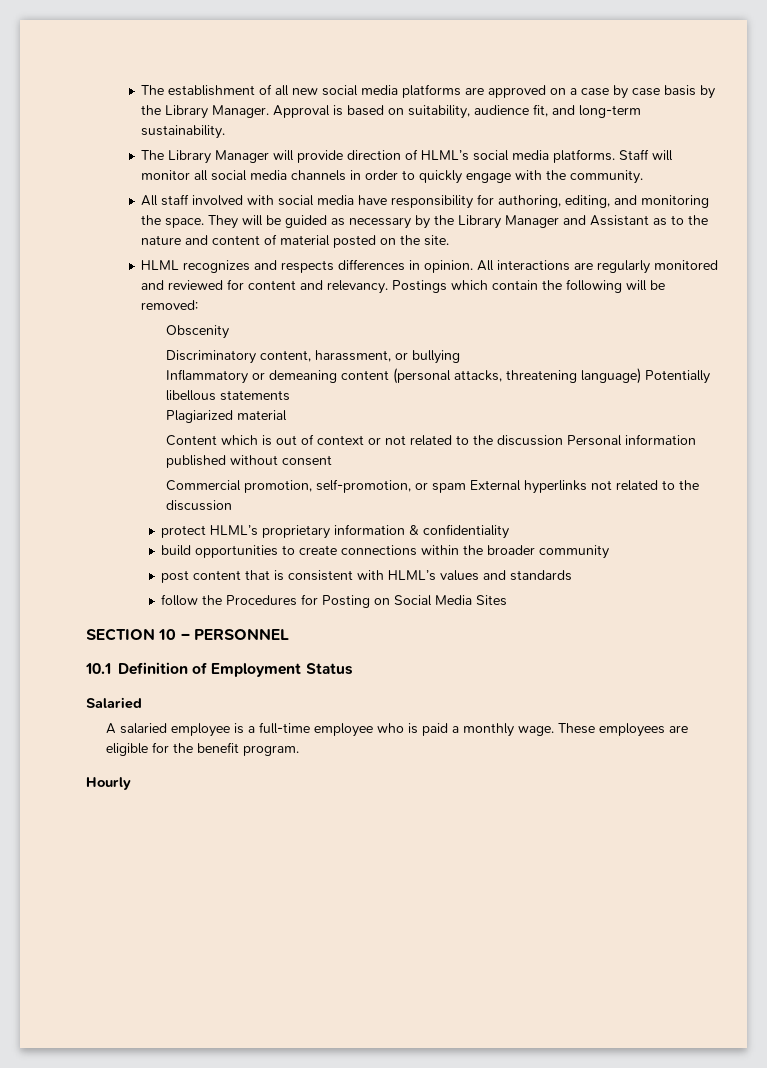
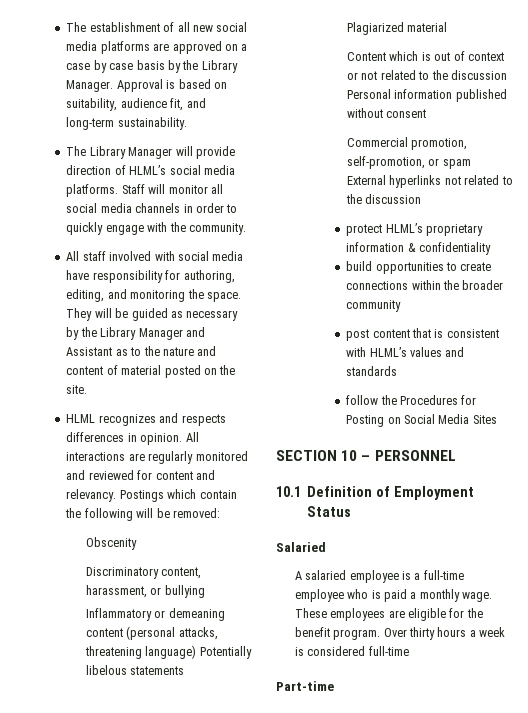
- Inflammatory or demeaning content (personal attacks, threatening language) Potentially libellous statements
+ Inflammatory or demeaning content (personal attacks, threatening language) Potentially libelous statements
- These employees are eligible for the benefit program.
- Hourly
+ These employees are eligible for the benefit program. Over thirty hours a week is considered full-time
+ Part-time

